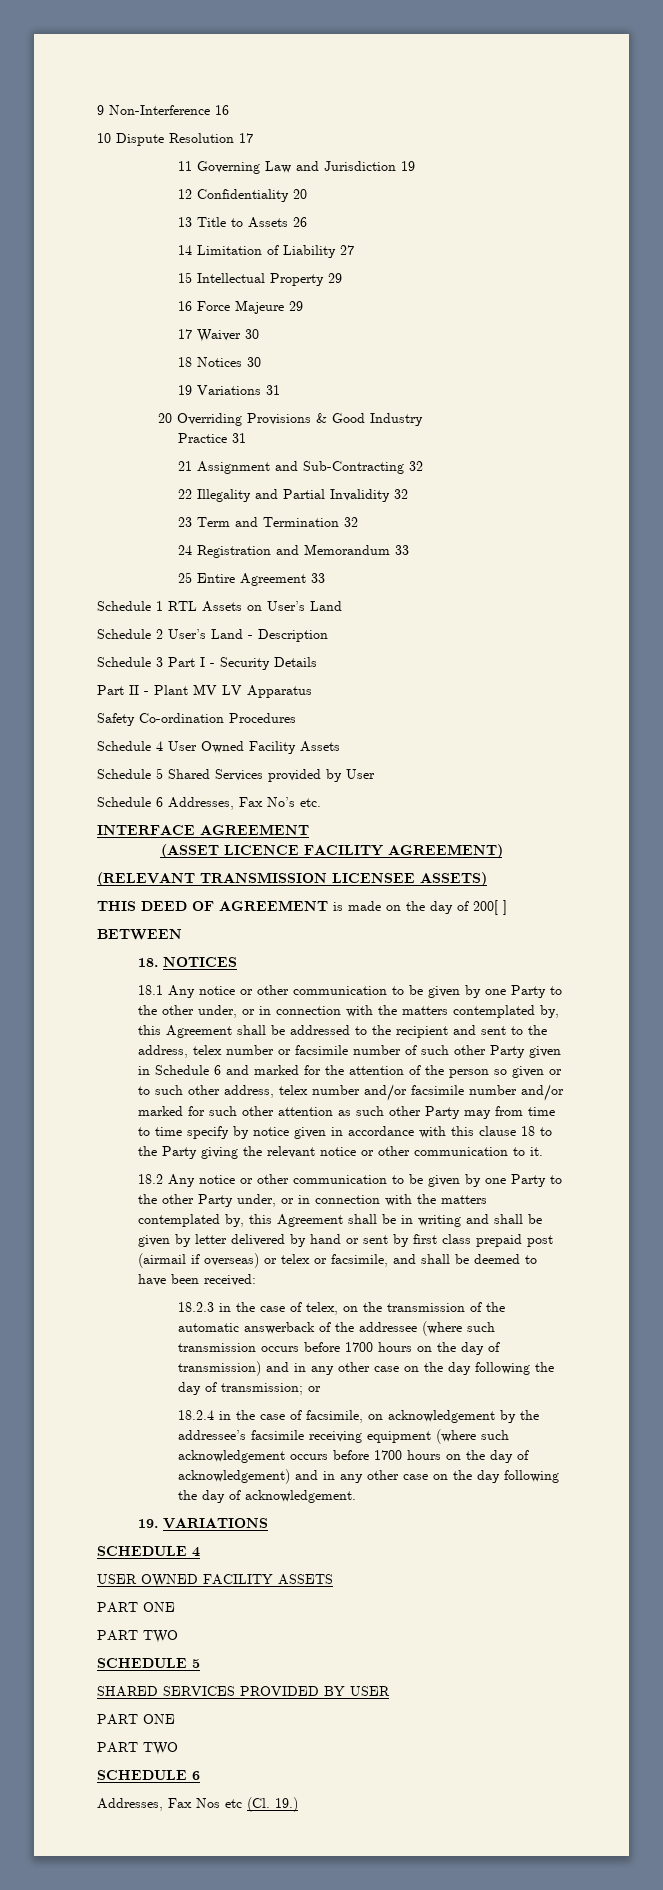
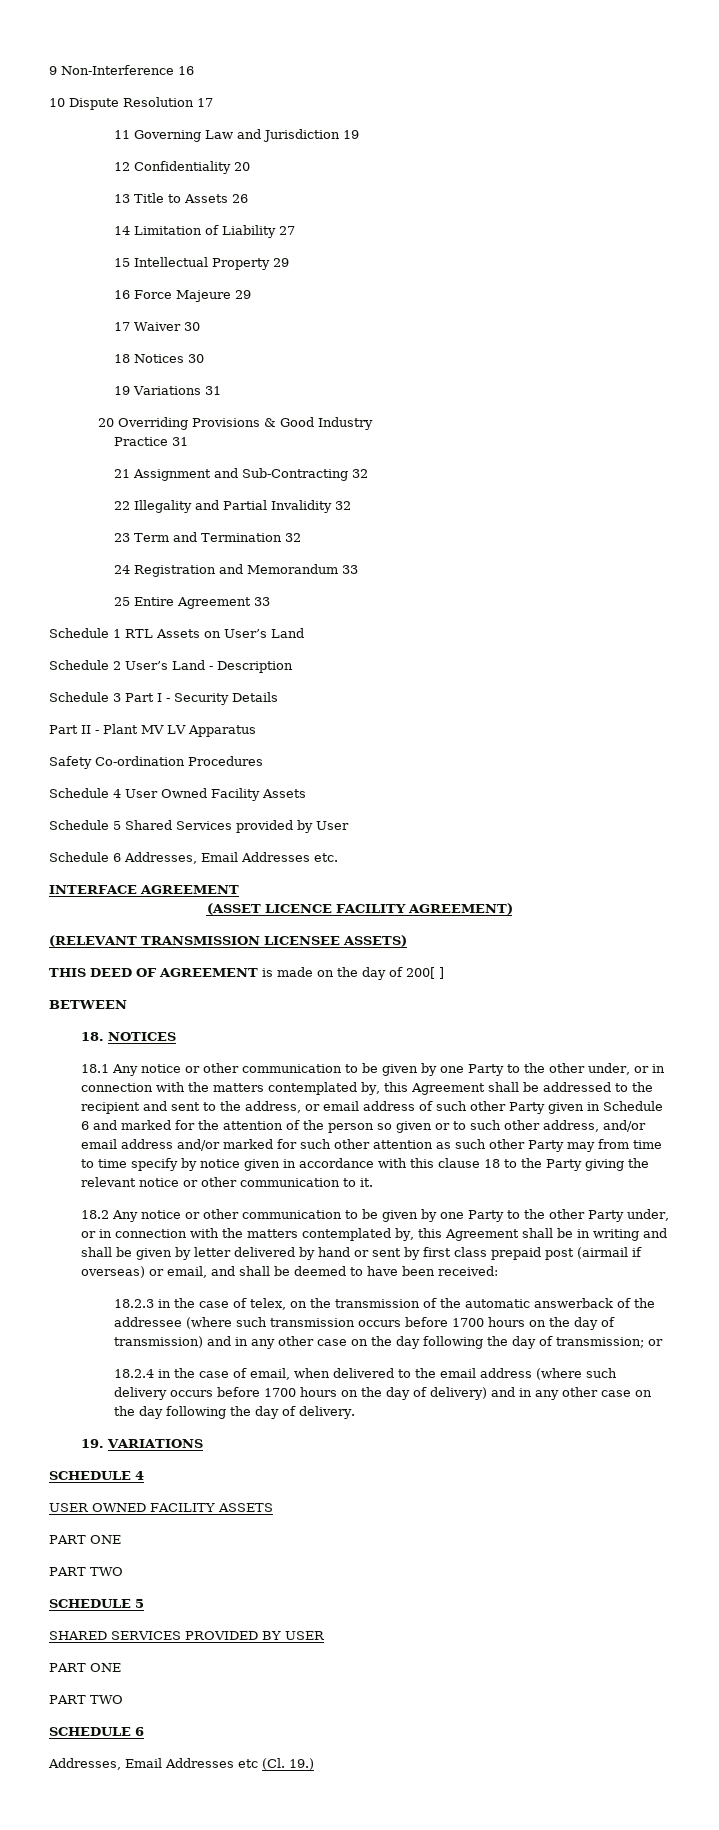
- Schedule 6 Addresses, Fax No’s etc.
+ Schedule 6 Addresses, Email Addresses etc.
- 18.1 Any notice or other communication to be given by one Party to the other under, or in connection with the matters contemplated by, this Agreement shall be addressed to the recipient and sent to the address, telex number or facsimile number of such other Party given in Schedule 6 and marked for the attention of the person so given or to such other address, telex number and/or facsimile number and/or marked for such other attention as such other Party may from time to time specify by notice given in accordance with this clause 18 to the Party giving the relevant notice or other communication to it.
+ 18.1 Any notice or other communication to be given by one Party to the other under, or in connection with the matters contemplated by, this Agreement shall be addressed to the recipient and sent to the address, or email address of such other Party given in Schedule 6 and marked for the attention of the person so given or to such other address, and/or email address and/or marked for such other attention as such other Party may from time to time specify by notice given in accordance with this clause 18 to the Party giving the relevant notice or other communication to it.
- 18.2 Any notice or other communication to be given by one Party to the other Party under, or in connection with the matters contemplated by, this Agreement shall be in writing and shall be given by letter delivered by hand or sent by first class prepaid post (airmail if overseas) or telex or facsimile, and shall be deemed to have been received:
+ 18.2 Any notice or other communication to be given by one Party to the other Party under, or in connection with the matters contemplated by, this Agreement shall be in writing and shall be given by letter delivered by hand or sent by first class prepaid post (airmail if overseas) or email, and shall be deemed to have been received:
- 18.2.4 in the case of facsimile, on acknowledgement by the addressee’s facsimile receiving equipment (where such acknowledgement occurs before 1700 hours on the day of acknowledgement) and in any other case on the day following the day of acknowledgement.
+ 18.2.4 in the case of email, when delivered to the email address (where such delivery occurs before 1700 hours on the day of delivery) and in any other case on the day following the day of delivery.
- Addresses, Fax Nos etc (Cl. 19.)
+ Addresses, Email Addresses etc (Cl. 19.)

